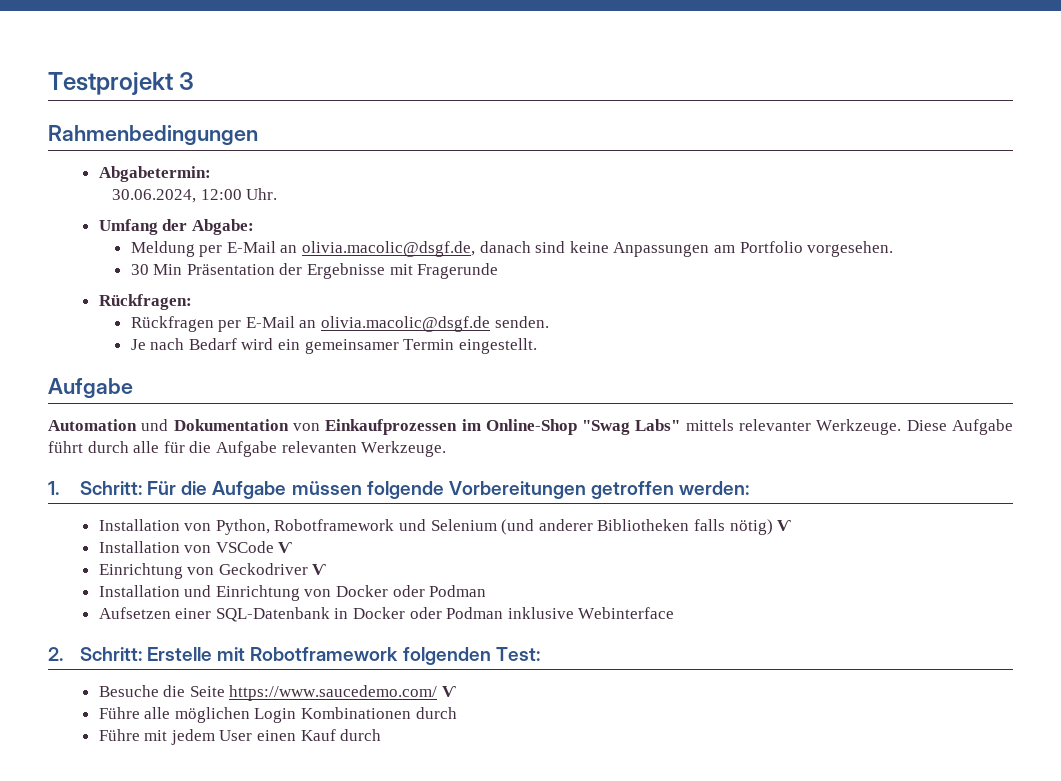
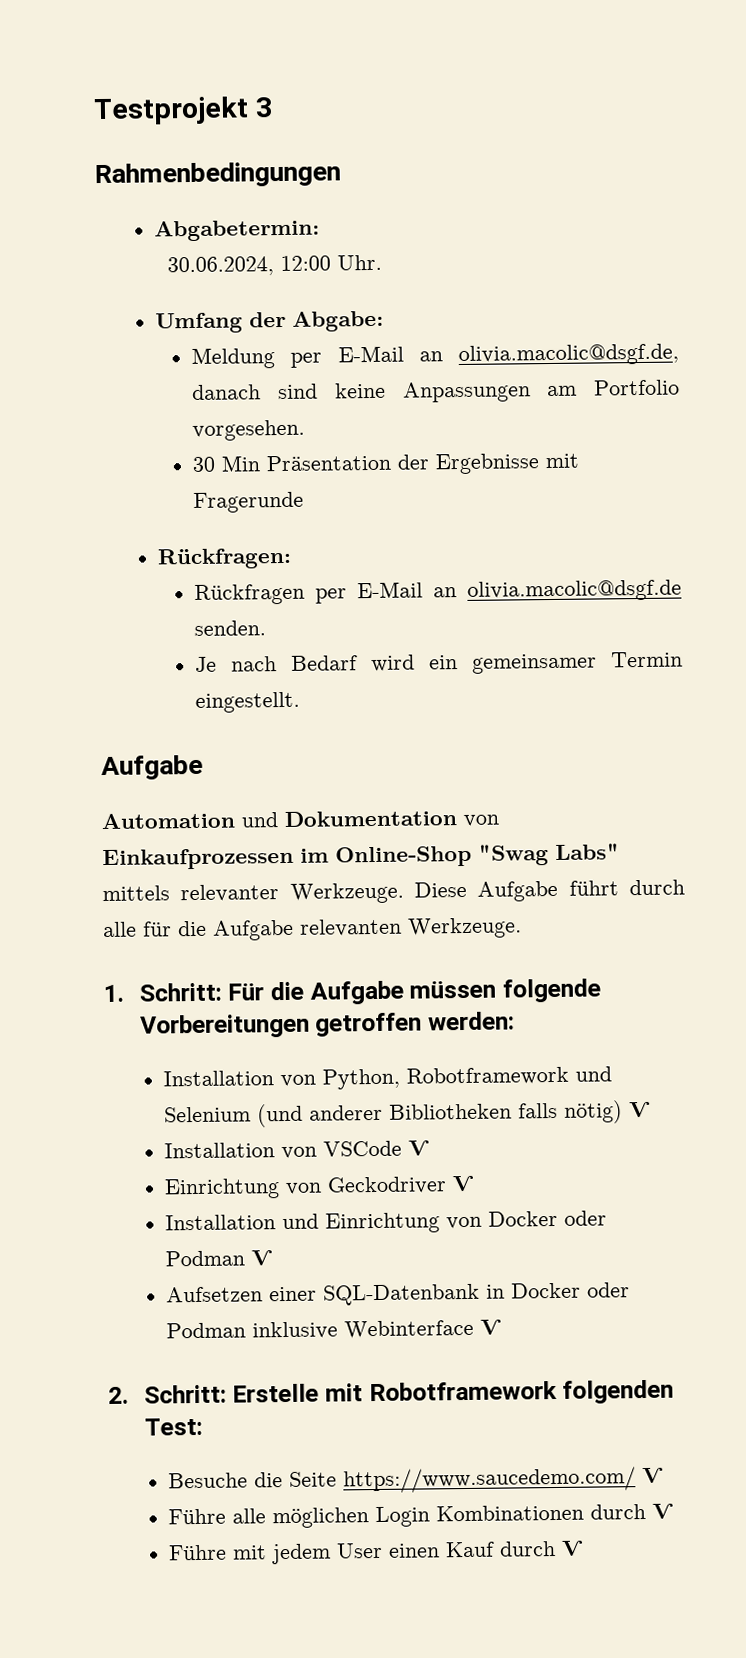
- Installation und Einrichtung von Docker oder Podman
+ Installation und Einrichtung von Docker oder Podman Ѵ
- Aufsetzen einer SQL-Datenbank in Docker oder Podman inklusive Webinterface
+ Aufsetzen einer SQL-Datenbank in Docker oder Podman inklusive Webinterface Ѵ
- Führe alle möglichen Login Kombinationen durch
+ Führe alle möglichen Login Kombinationen durch Ѵ
- Führe mit jedem User einen Kauf durch
+ Führe mit jedem User einen Kauf durch Ѵ

